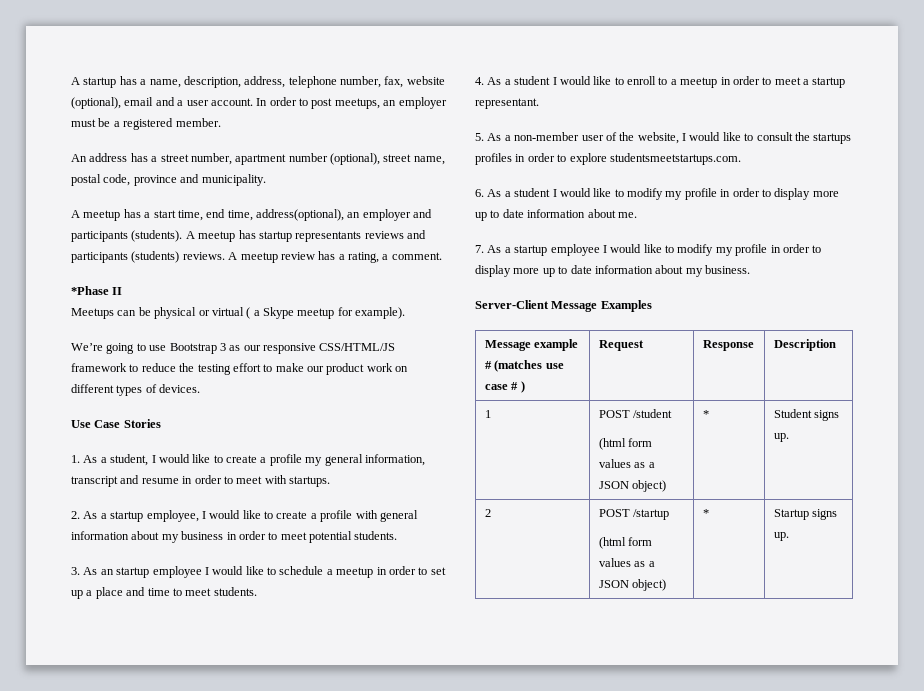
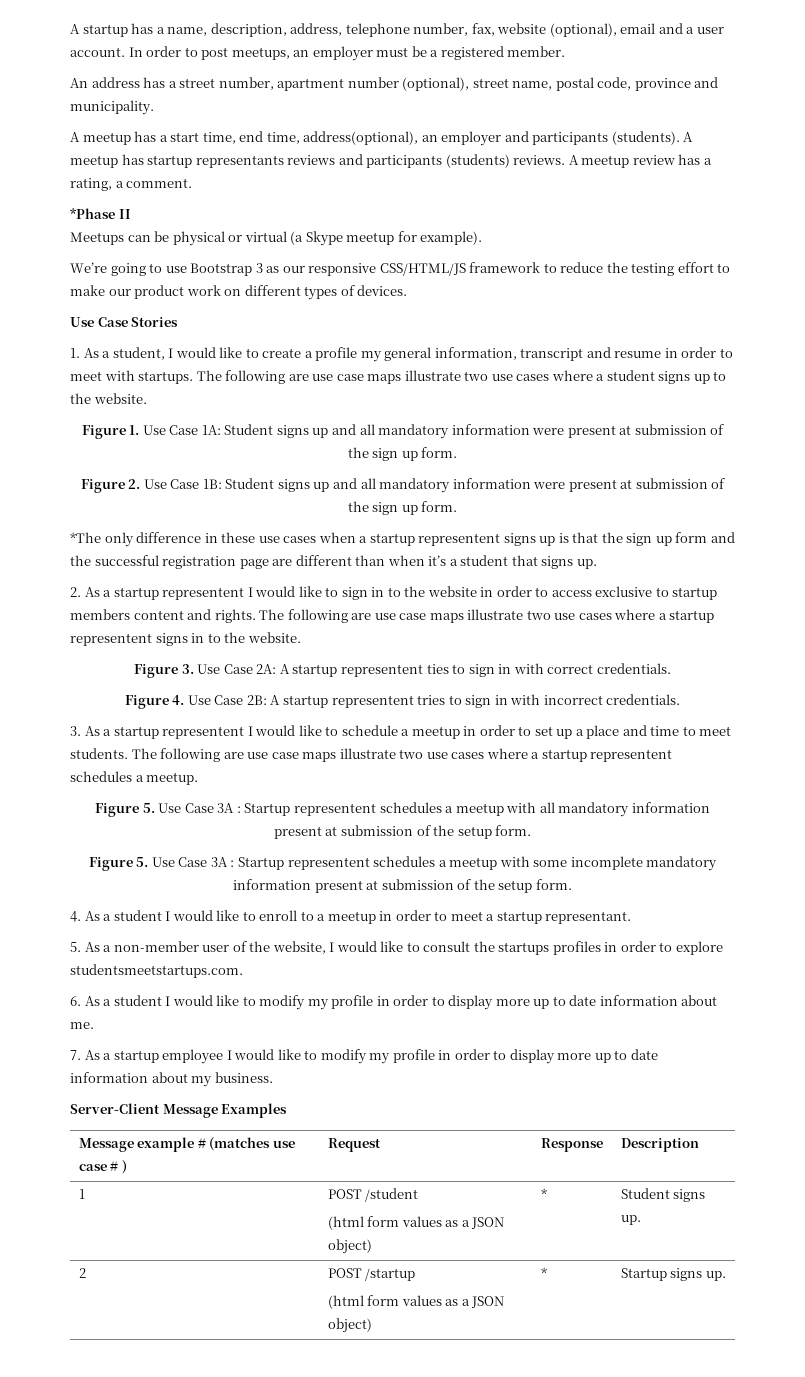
- Meetups can be physical or virtual ( a Skype meetup for example).
+ Meetups can be physical or virtual (a Skype meetup for example).
+ The following are use case maps illustrate two use cases where a student signs up to the website.
+ Figure 1. Use Case 1A: Student signs up and all mandatory information were present at submission of the sign up form.
+ Figure 2. Use Case 1B: Student signs up and all mandatory information were present at submission of the sign up form.
+ *The only difference in these use cases when a startup representent signs up is that the sign up form and the successful registration page are different than when it’s a student that signs up.
- 2. As a startup employee, I would like to create a profile with general information about my business in order to meet potential students.
+ 2. As a startup representent I would like to sign in to the website in order to access exclusive to startup members content and rights. The following are use case maps illustrate two use cases where a startup representent signs in to the website.
+ Figure 3. Use Case 2A: A startup representent ties to sign in with correct credentials.
+ Figure 4. Use Case 2B: A startup representent tries to sign in with incorrect credentials.
- 3. As an startup employee I would like to schedule a meetup in order to set up a place and time to meet students.
+ 3. As a startup representent I would like to schedule a meetup in order to set up a place and time to meet students. The following are use case maps illustrate two use cases where a startup representent schedules a meetup.
+ Figure 5. Use Case 3A : Startup representent schedules a meetup with all mandatory information present at submission of the setup form.
+ Figure 5. Use Case 3A : Startup representent schedules a meetup with some incomplete mandatory information present at submission of the setup form.

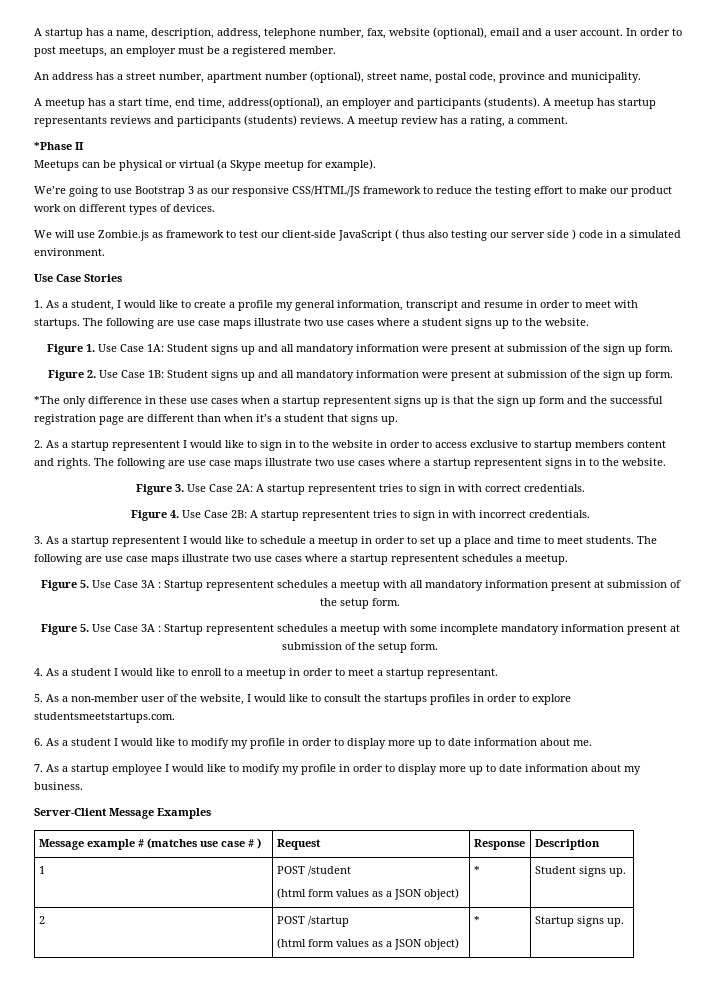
+ We will use Zombie.js as framework to test our client-side JavaScript ( thus also testing our server side ) code in a simulated environment.
- Figure 3. Use Case 2A: A startup representent ties to sign in with correct credentials.
+ Figure 3. Use Case 2A: A startup representent tries to sign in with correct credentials.

